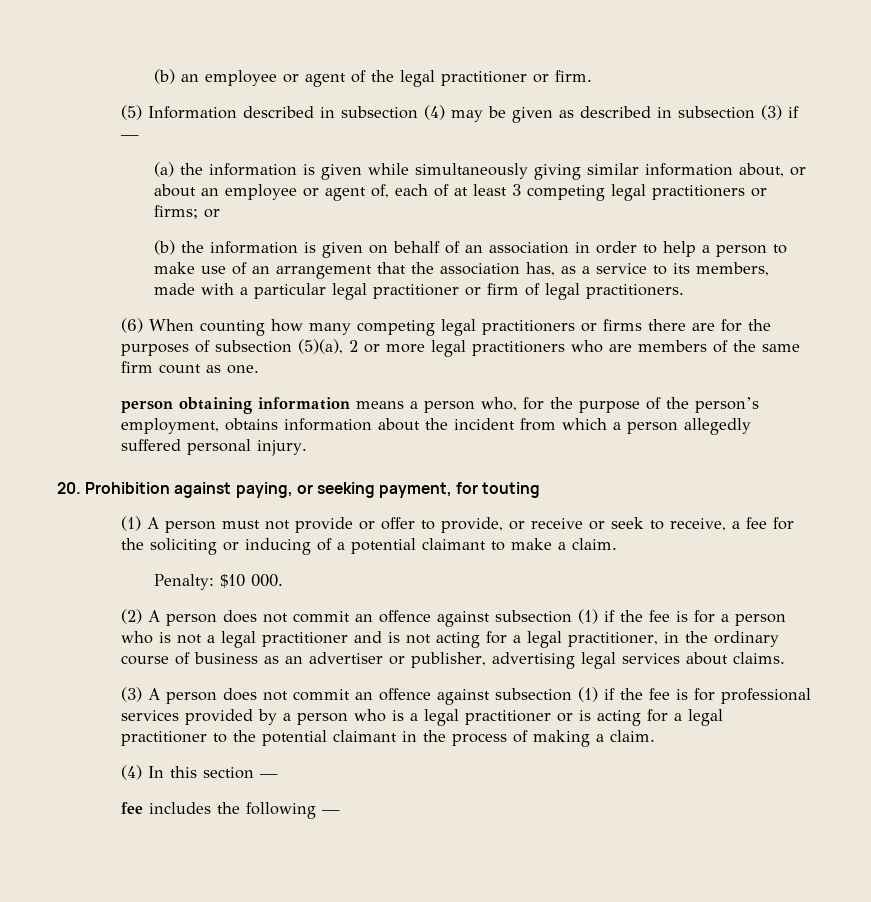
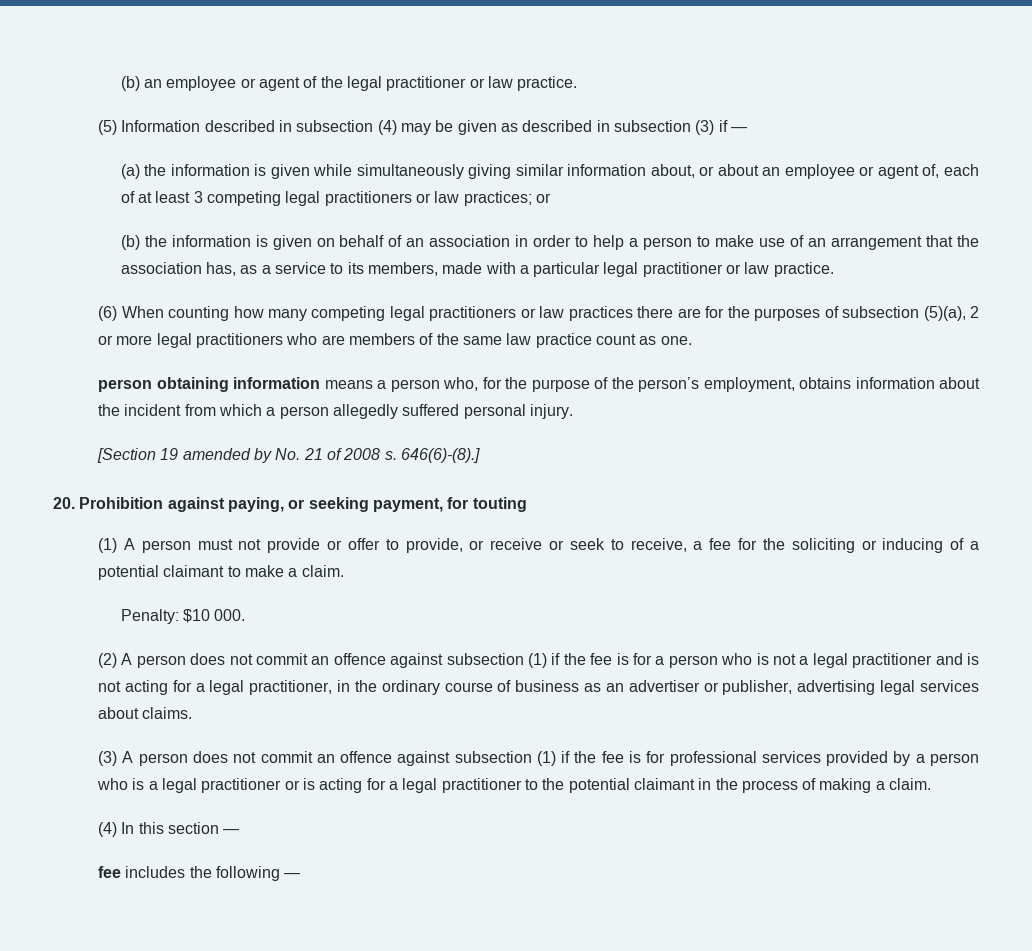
- (b) an employee or agent of the legal practitioner or firm.
+ (b) an employee or agent of the legal practitioner or law practice.
- (a) the information is given while simultaneously giving similar information about, or about an employee or agent of, each of at least 3 competing legal practitioners or firms; or
+ (a) the information is given while simultaneously giving similar information about, or about an employee or agent of, each of at least 3 competing legal practitioners or law practices; or
- (b) the information is given on behalf of an association in order to help a person to make use of an arrangement that the association has, as a service to its members, made with a particular legal practitioner or firm of legal practitioners.
+ (b) the information is given on behalf of an association in order to help a person to make use of an arrangement that the association has, as a service to its members, made with a particular legal practitioner or law practice.
- (6) When counting how many competing legal practitioners or firms there are for the purposes of subsection (5)(a), 2 or more legal practitioners who are members of the same firm count as one.
+ (6) When counting how many competing legal practitioners or law practices there are for the purposes of subsection (5)(a), 2 or more legal practitioners who are members of the same law practice count as one.
+ [Section 19 amended by No. 21 of 2008 s. 646(6)-(8).]

